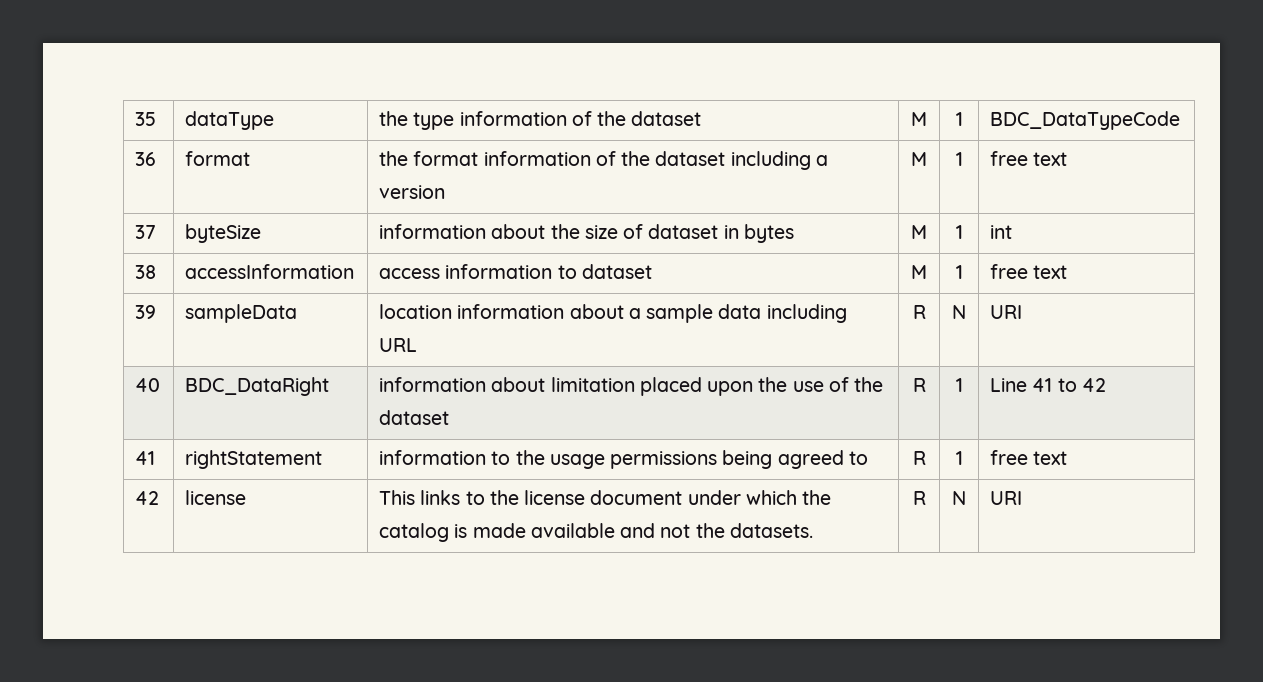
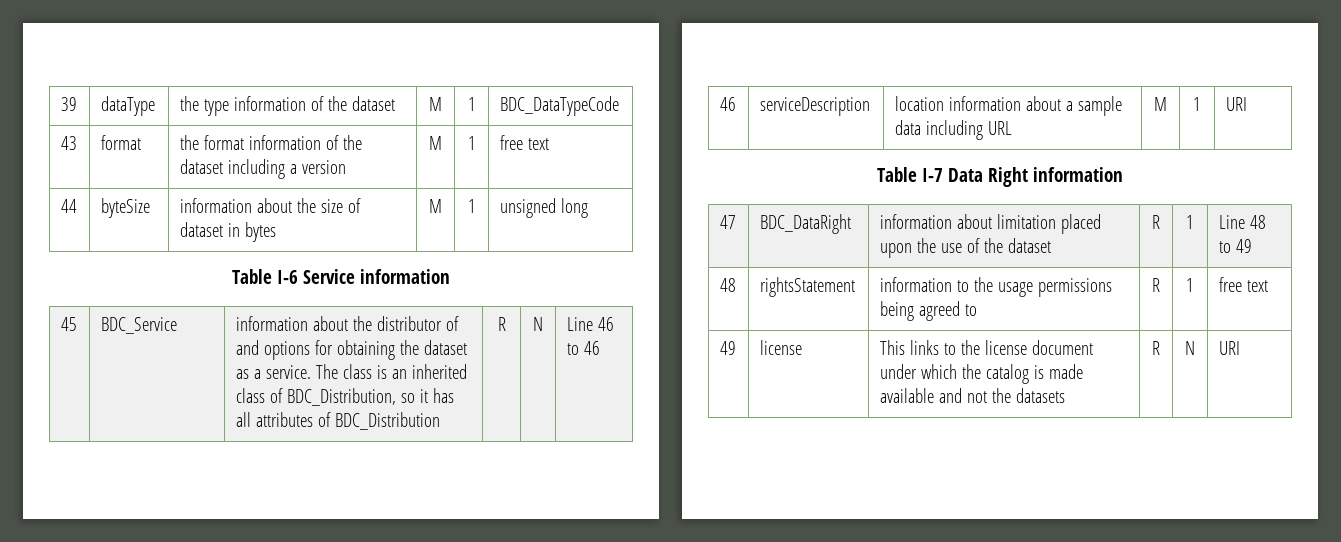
- 35 | dataType | the type information of the dataset | M | 1 | BDC_DataTypeCode
+ 39 | dataType | the type information of the dataset | M | 1 | BDC_DataTypeCode
- 36 | format | the format information of the dataset including a version | M | 1 | free text
+ 43 | format | the format information of the dataset including a version | M | 1 | free text
- 37 | byteSize | information about the size of dataset in bytes | M | 1 | int
- 38 | accessInformation | access information to dataset | M | 1 | free text
- 39 | sampleData | location information about a sample data including URL | R | N | URI
- 40 | BDC_DataRight | information about limitation placed upon the use of the dataset | R | 1 | Line 41 to 42
- 41 | rightStatement | information to the usage permissions being agreed to | R | 1 | free text
+ 44 | byteSize | information about the size of dataset in bytes | M | 1 | unsigned long
+ Table I-6 Service information
+ 45 | BDC_Service | information about the distributor of and options for obtaining the dataset as a service. The class is an inherited class of BDC_Distribution, so it has all attributes of BDC_Distribution | R | N | Line 46 to 46
+ 46 | serviceDescription | location information about a sample data including URL | M | 1 | URI
+ Table I-7 Data Right information
+ 47 | BDC_DataRight | information about limitation placed upon the use of the dataset | R | 1 | Line 48 to 49
+ 48 | rightsStatement | information to the usage permissions being agreed to | R | 1 | free text
- 42 | license | This links to the license document under which the catalog is made available and not the datasets. | R | N | URI
+ 49 | license | This links to the license document under which the catalog is made available and not the datasets | R | N | URI

